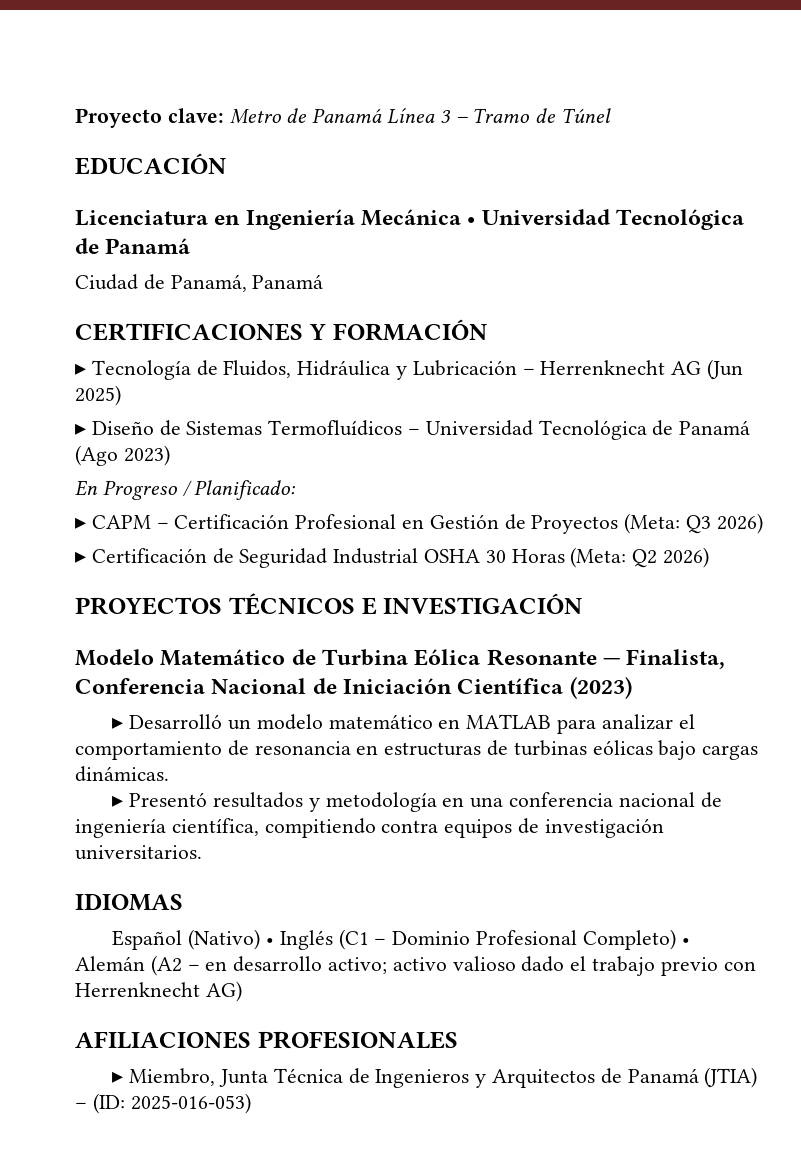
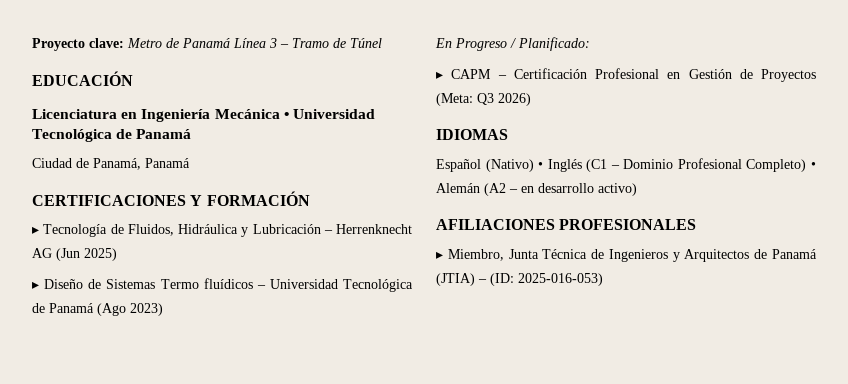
- ▸ Diseño de Sistemas Termofluídicos – Universidad Tecnológica de Panamá (Ago 2023)
+ ▸ Diseño de Sistemas Termo fluídicos – Universidad Tecnológica de Panamá (Ago 2023)
- ▸ Certificación de Seguridad Industrial OSHA 30 Horas (Meta: Q2 2026)
- PROYECTOS TÉCNICOS E INVESTIGACIÓN
- Modelo Matemático de Turbina Eólica Resonante — Finalista, Conferencia Nacional de Iniciación Científica (2023)
- ▸ Desarrolló un modelo matemático en MATLAB para analizar el comportamiento de resonancia en estructuras de turbinas eólicas bajo cargas dinámicas.
- ▸ Presentó resultados y metodología en una conferencia nacional de ingeniería científica, compitiendo contra equipos de investigación universitarios.
- Español (Nativo) • Inglés (C1 – Dominio Profesional Completo) • Alemán (A2 – en desarrollo activo; activo valioso dado el trabajo previo con Herrenknecht AG)
+ Español (Nativo) • Inglés (C1 – Dominio Profesional Completo) • Alemán (A2 – en desarrollo activo)

